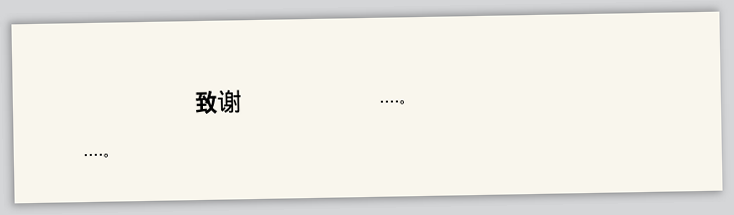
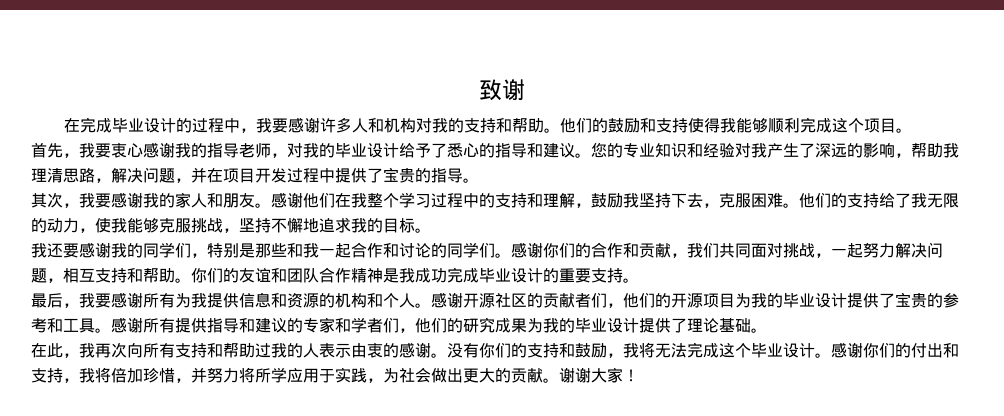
  致谢
- ....。
- ....。
+ 在完成毕业设计的过程中，我要感谢许多人和机构对我的支持和帮助。他们的鼓励和支持使得我能够顺利完成这个项目。
+ 首先，我要衷心感谢我的指导老师，对我的毕业设计给予了悉心的指导和建议。您的专业知识和经验对我产生了深远的影响，帮助我理清思路，解决问题，并在项目开发过程中提供了宝贵的指导。
+ 其次，我要感谢我的家人和朋友。感谢他们在我整个学习过程中的支持和理解，鼓励我坚持下去，克服困难。他们的支持给了我无限的动力，使我能够克服挑战，坚持不懈地追求我的目标。
+ 我还要感谢我的同学们，特别是那些和我一起合作和讨论的同学们。感谢你们的合作和贡献，我们共同面对挑战，一起努力解决问题，相互支持和帮助。你们的友谊和团队合作精神是我成功完成毕业设计的重要支持。
+ 最后，我要感谢所有为我提供信息和资源的机构和个人。感谢开源社区的贡献者们，他们的开源项目为我的毕业设计提供了宝贵的参考和工具。感谢所有提供指导和建议的专家和学者们，他们的研究成果为我的毕业设计提供了理论基础。
+ 在此，我再次向所有支持和帮助过我的人表示由衷的感谢。没有你们的支持和鼓励，我将无法完成这个毕业设计。感谢你们的付出和支持，我将倍加珍惜，并努力将所学应用于实践，为社会做出更大的贡献。谢谢大家！

